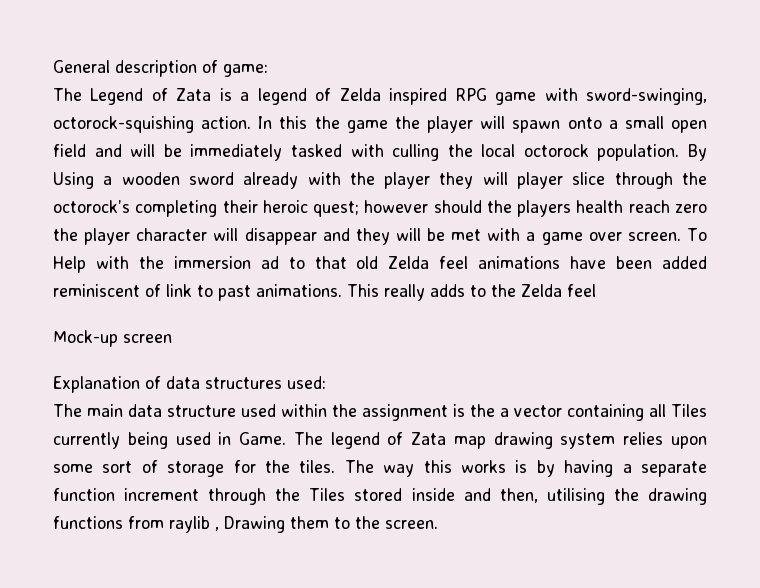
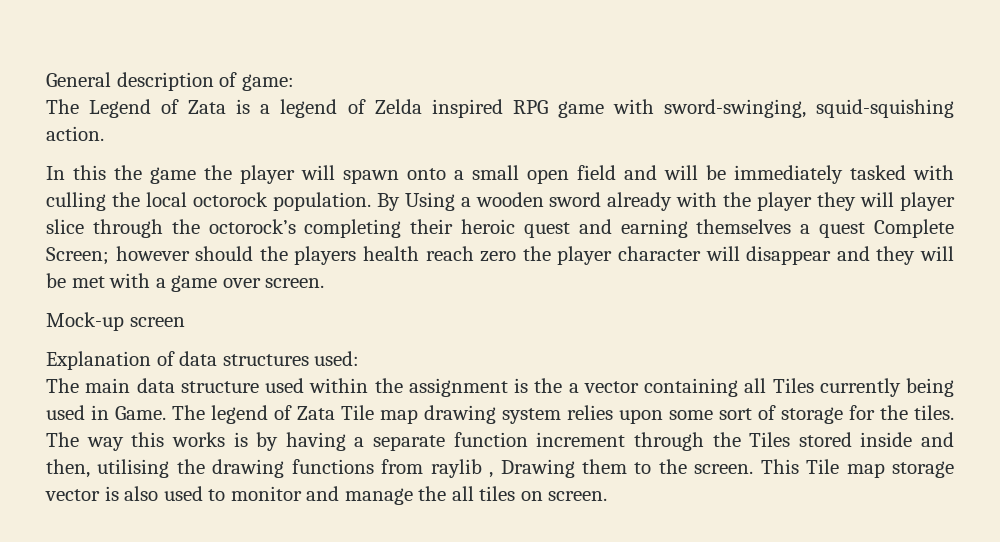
- The Legend of Zata is a legend of Zelda inspired RPG game with sword-swinging, octorock-squishing action. In this the game the player will spawn onto a small open field and will be immediately tasked with culling the local octorock population.
+ The Legend of Zata is a legend of Zelda inspired RPG game with sword-swinging, squid-squishing action.
+ In this the game the player will spawn onto a small open field and will be immediately tasked with culling the local octorock population.
- By Using a wooden sword already with the player they will player slice through the octorock’s completing their heroic quest; however should the players health reach zero the player character will disappear and they will be met with a game over screen. To Help with the immersion ad to that old Zelda feel animations have been added reminiscent of link to past animations. This really adds to the Zelda feel
+ By Using a wooden sword already with the player they will player slice through the octorock’s completing their heroic quest and earning themselves a quest Complete Screen; however should the players health reach zero the player character will disappear and they will be met with a game over screen.
- The legend of Zata map drawing system relies upon some sort of storage for the tiles.
+ The legend of Zata Tile map drawing system relies upon some sort of storage for the tiles.
+ This Tile map storage vector is also used to monitor and manage the all tiles on screen.

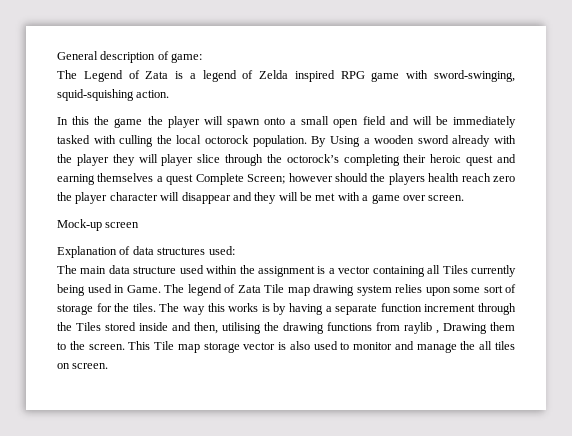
- The main data structure used within the assignment is the a vector containing all Tiles currently being used in Game.
+ The main data structure used within the assignment is a vector containing all Tiles currently being used in Game.

